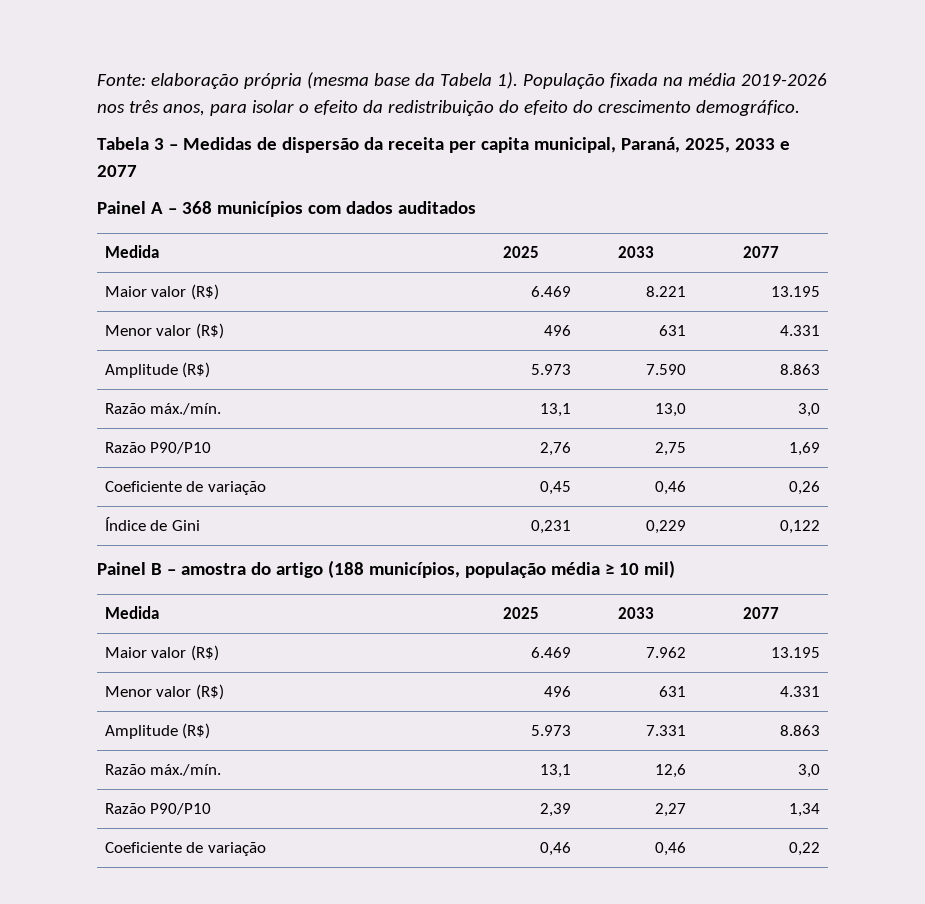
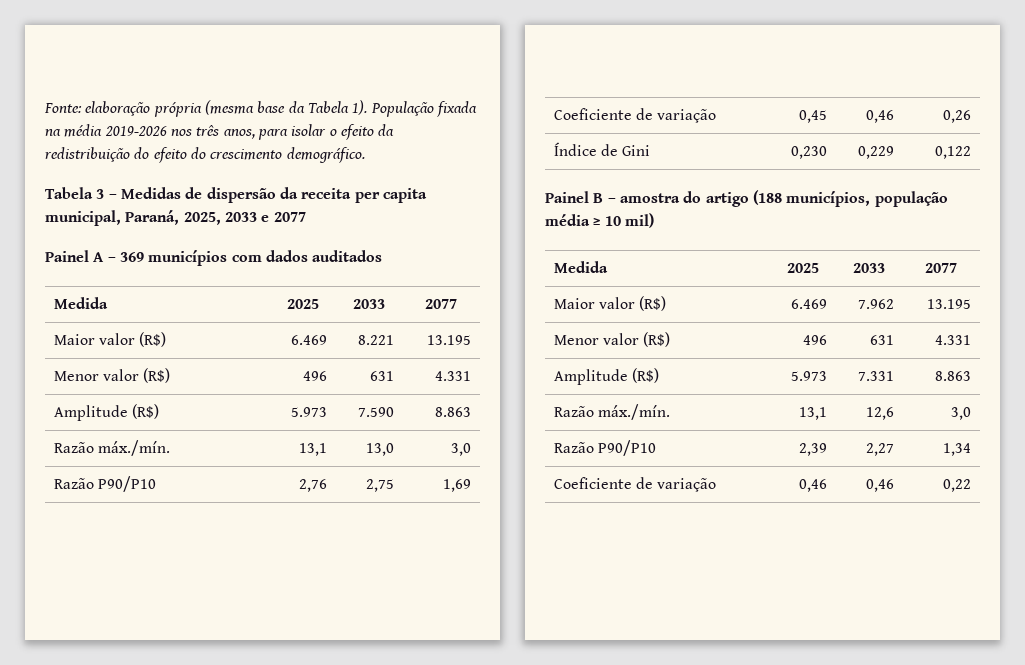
- Painel A – 368 municípios com dados auditados
+ Painel A – 369 municípios com dados auditados
- Índice de Gini | 0,231 | 0,229 | 0,122
+ Índice de Gini | 0,230 | 0,229 | 0,122

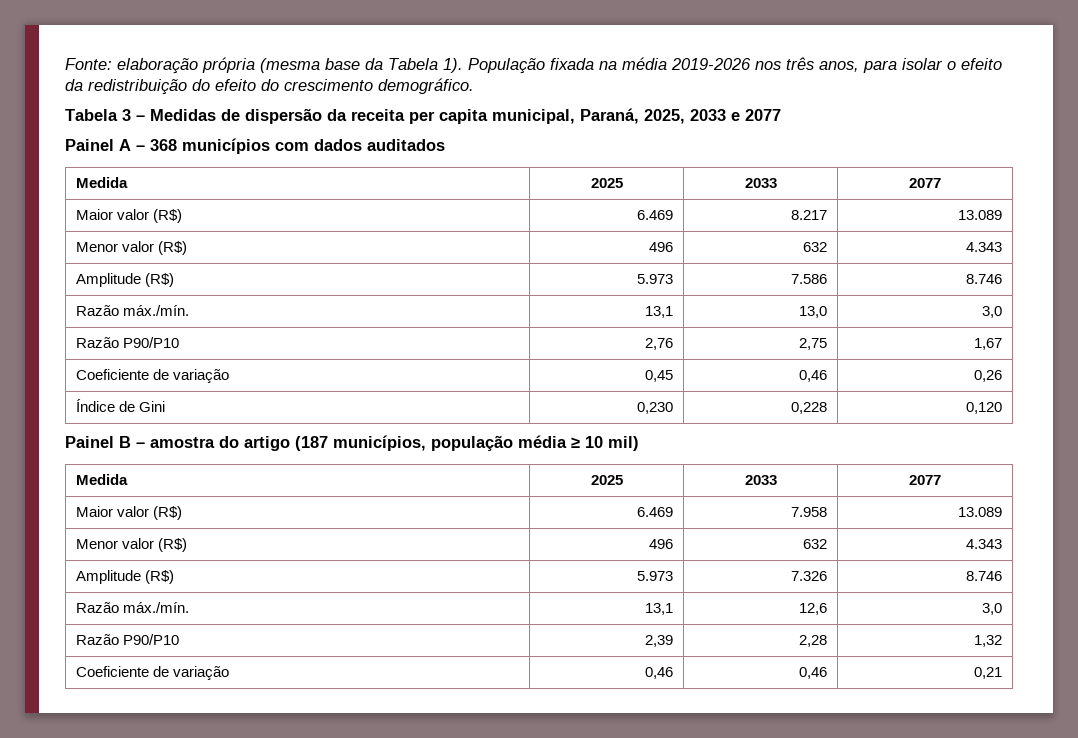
- Painel A – 369 municípios com dados auditados
+ Painel A – 368 municípios com dados auditados
- Maior valor (R$) | 6.469 | 8.221 | 13.195
- Menor valor (R$) | 496 | 631 | 4.331
- Amplitude (R$) | 5.973 | 7.590 | 8.863
+ Maior valor (R$) | 6.469 | 8.217 | 13.089
+ Menor valor (R$) | 496 | 632 | 4.343
+ Amplitude (R$) | 5.973 | 7.586 | 8.746
- Razão P90/P10 | 2,76 | 2,75 | 1,69
+ Razão P90/P10 | 2,76 | 2,75 | 1,67
- Índice de Gini | 0,230 | 0,229 | 0,122
+ Índice de Gini | 0,230 | 0,228 | 0,120
- Painel B – amostra do artigo (188 municípios, população média ≥ 10 mil)
+ Painel B – amostra do artigo (187 municípios, população média ≥ 10 mil)
- Maior valor (R$) | 6.469 | 7.962 | 13.195
- Menor valor (R$) | 496 | 631 | 4.331
- Amplitude (R$) | 5.973 | 7.331 | 8.863
+ Maior valor (R$) | 6.469 | 7.958 | 13.089
+ Menor valor (R$) | 496 | 632 | 4.343
+ Amplitude (R$) | 5.973 | 7.326 | 8.746
- Razão P90/P10 | 2,39 | 2,27 | 1,34
+ Razão P90/P10 | 2,39 | 2,28 | 1,32
- Coeficiente de variação | 0,46 | 0,46 | 0,22
+ Coeficiente de variação | 0,46 | 0,46 | 0,21

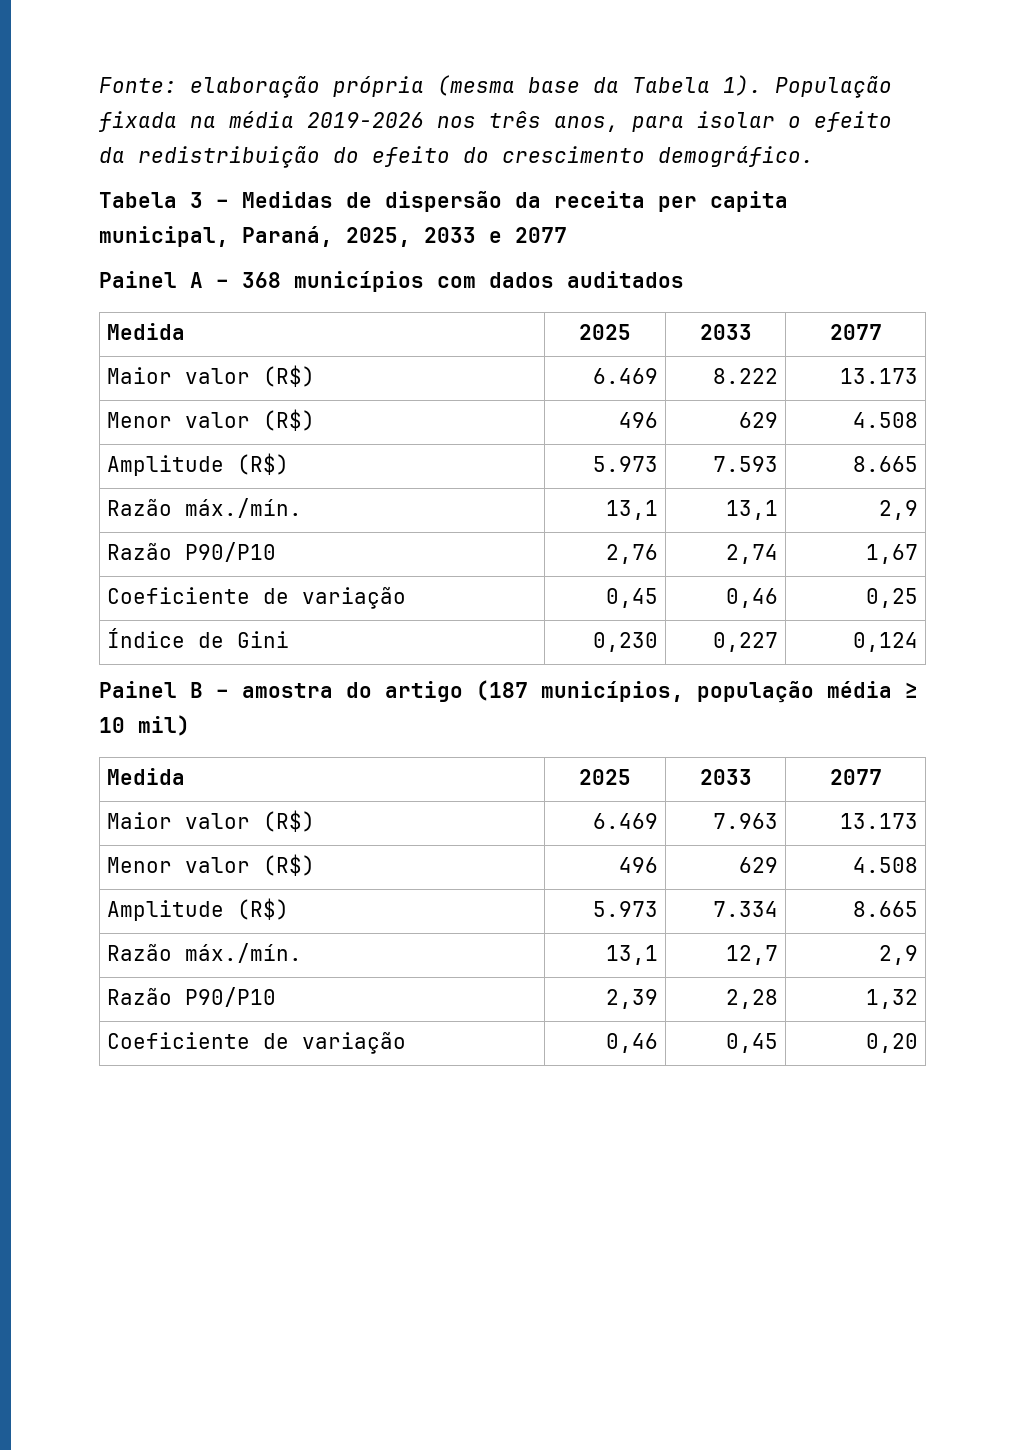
- Maior valor (R$) | 6.469 | 8.217 | 13.089
- Menor valor (R$) | 496 | 632 | 4.343
- Amplitude (R$) | 5.973 | 7.586 | 8.746
- Razão máx./mín. | 13,1 | 13,0 | 3,0
+ Maior valor (R$) | 6.469 | 8.222 | 13.173
+ Menor valor (R$) | 496 | 629 | 4.508
+ Amplitude (R$) | 5.973 | 7.593 | 8.665
+ Razão máx./mín. | 13,1 | 13,1 | 2,9
- Razão P90/P10 | 2,76 | 2,75 | 1,67
+ Razão P90/P10 | 2,76 | 2,74 | 1,67
- Coeficiente de variação | 0,45 | 0,46 | 0,26
+ Coeficiente de variação | 0,45 | 0,46 | 0,25
- Índice de Gini | 0,230 | 0,228 | 0,120
+ Índice de Gini | 0,230 | 0,227 | 0,124
- Maior valor (R$) | 6.469 | 7.958 | 13.089
- Menor valor (R$) | 496 | 632 | 4.343
- Amplitude (R$) | 5.973 | 7.326 | 8.746
- Razão máx./mín. | 13,1 | 12,6 | 3,0
+ Maior valor (R$) | 6.469 | 7.963 | 13.173
+ Menor valor (R$) | 496 | 629 | 4.508
+ Amplitude (R$) | 5.973 | 7.334 | 8.665
+ Razão máx./mín. | 13,1 | 12,7 | 2,9
- Coeficiente de variação | 0,46 | 0,46 | 0,21
+ Coeficiente de variação | 0,46 | 0,45 | 0,20

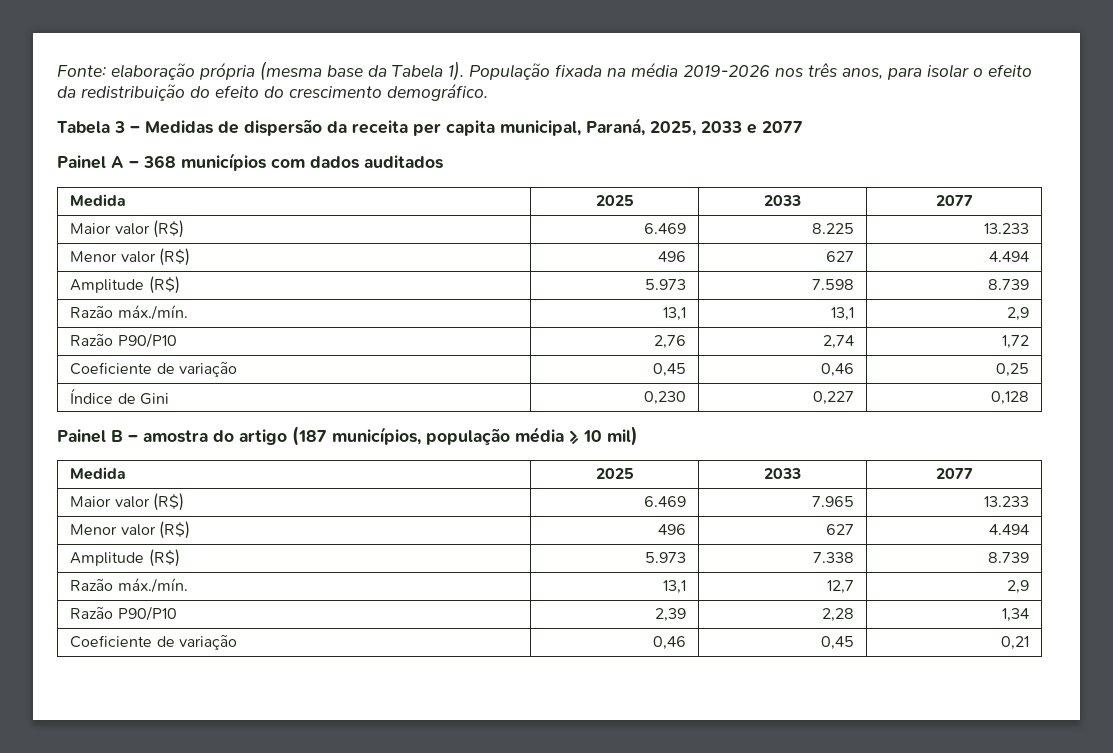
- Maior valor (R$) | 6.469 | 8.222 | 13.173
- Menor valor (R$) | 496 | 629 | 4.508
- Amplitude (R$) | 5.973 | 7.593 | 8.665
+ Maior valor (R$) | 6.469 | 8.225 | 13.233
+ Menor valor (R$) | 496 | 627 | 4.494
+ Amplitude (R$) | 5.973 | 7.598 | 8.739
- Razão P90/P10 | 2,76 | 2,74 | 1,67
+ Razão P90/P10 | 2,76 | 2,74 | 1,72
- Índice de Gini | 0,230 | 0,227 | 0,124
+ Índice de Gini | 0,230 | 0,227 | 0,128
- Maior valor (R$) | 6.469 | 7.963 | 13.173
- Menor valor (R$) | 496 | 629 | 4.508
- Amplitude (R$) | 5.973 | 7.334 | 8.665
+ Maior valor (R$) | 6.469 | 7.965 | 13.233
+ Menor valor (R$) | 496 | 627 | 4.494
+ Amplitude (R$) | 5.973 | 7.338 | 8.739
- Razão P90/P10 | 2,39 | 2,28 | 1,32
+ Razão P90/P10 | 2,39 | 2,28 | 1,34
- Coeficiente de variação | 0,46 | 0,45 | 0,20
+ Coeficiente de variação | 0,46 | 0,45 | 0,21

